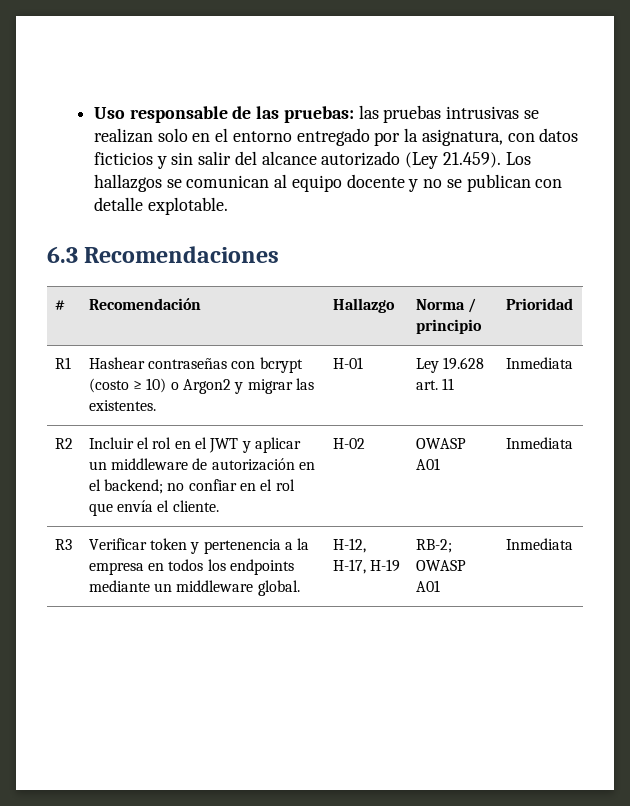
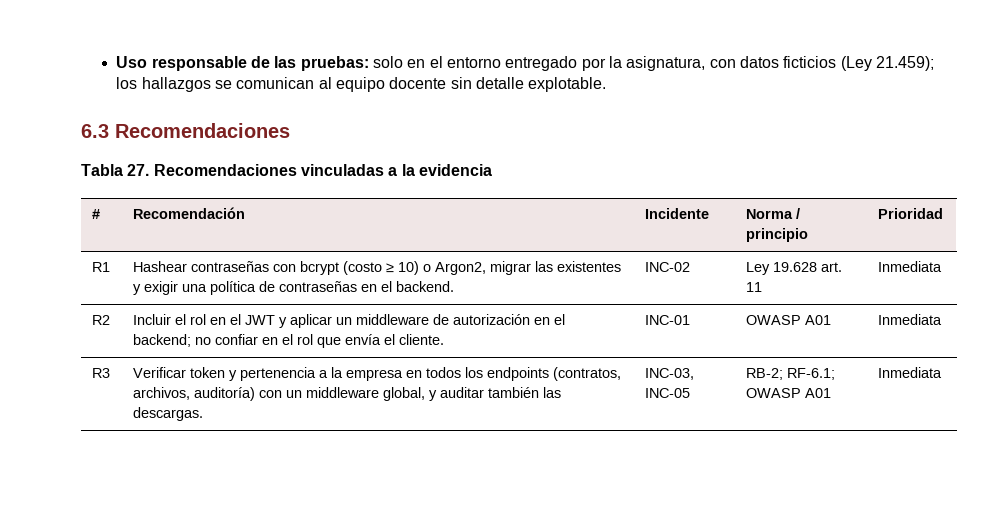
- Uso responsable de las pruebas: las pruebas intrusivas se realizan solo en el entorno entregado por la asignatura, con datos ficticios y sin salir del alcance autorizado (Ley 21.459). Los hallazgos se comunican al equipo docente y no se publican con detalle explotable.
+ Uso responsable de las pruebas: solo en el entorno entregado por la asignatura, con datos ficticios (Ley 21.459); los hallazgos se comunican al equipo docente sin detalle explotable.
+ Tabla 27. Recomendaciones vinculadas a la evidencia
- # | Recomendación | Hallazgo | Norma / principio | Prioridad
+ # | Recomendación | Incidente | Norma / principio | Prioridad
- R1 | Hashear contraseñas con bcrypt (costo ≥ 10) o Argon2 y migrar las existentes. | H-01 | Ley 19.628 art. 11 | Inmediata
+ R1 | Hashear contraseñas con bcrypt (costo ≥ 10) o Argon2, migrar las existentes y exigir una política de contraseñas en el backend. | INC-02 | Ley 19.628 art. 11 | Inmediata
- R2 | Incluir el rol en el JWT y aplicar un middleware de autorización en el backend; no confiar en el rol que envía el cliente. | H-02 | OWASP A01 | Inmediata
+ R2 | Incluir el rol en el JWT y aplicar un middleware de autorización en el backend; no confiar en el rol que envía el cliente. | INC-01 | OWASP A01 | Inmediata
- R3 | Verificar token y pertenencia a la empresa en todos los endpoints mediante un middleware global. | H-12, H-17, H-19 | RB-2; OWASP A01 | Inmediata
+ R3 | Verificar token y pertenencia a la empresa en todos los endpoints (contratos, archivos, auditoría) con un middleware global, y auditar también las descargas. | INC-03, INC-05 | RB-2; RF-6.1; OWASP A01 | Inmediata

